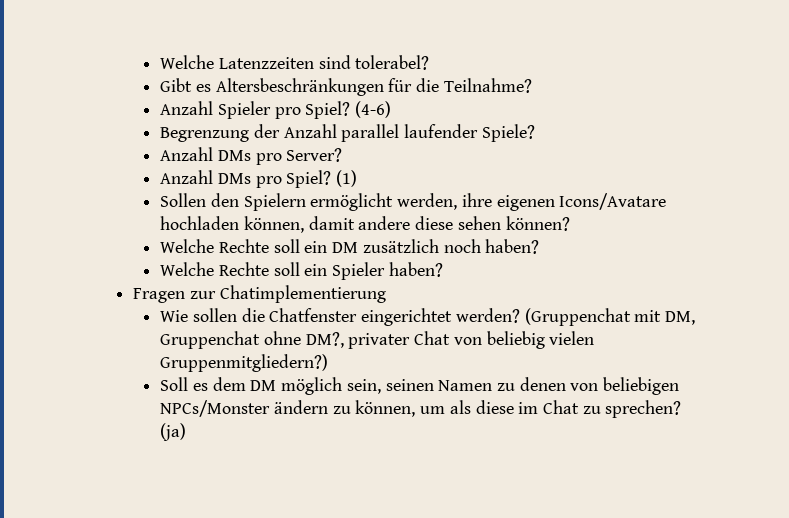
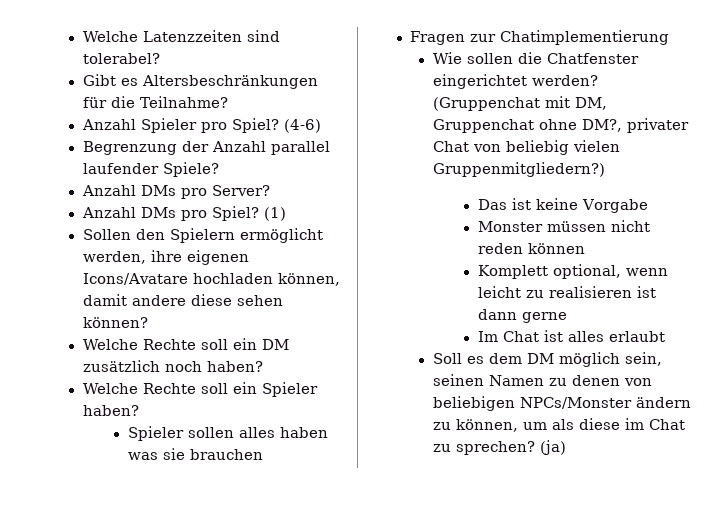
+ Spieler sollen alles haben was sie brauchen
+ Das ist keine Vorgabe
+ Monster müssen nicht reden können
+ Komplett optional, wenn leicht zu realisieren ist dann gerne
+ Im Chat ist alles erlaubt

